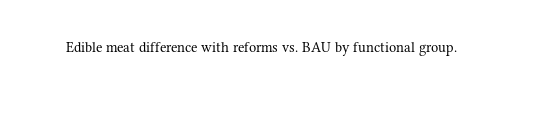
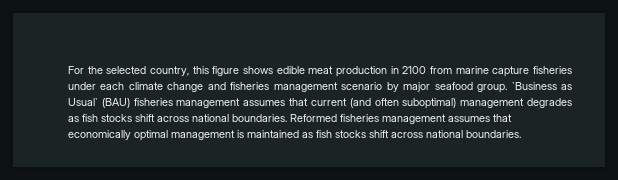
- Edible meat difference with reforms vs. BAU by functional group.
+ For the selected country, this figure shows edible meat production in 2100 from marine capture fisheries under each climate change and fisheries management scenario by major seafood group. `Business as Usual` (BAU) fisheries management assumes that current (and often suboptimal) management degrades as fish stocks shift across national boundaries. Reformed fisheries management assumes that economically optimal management is maintained as fish stocks shift across national boundaries.

